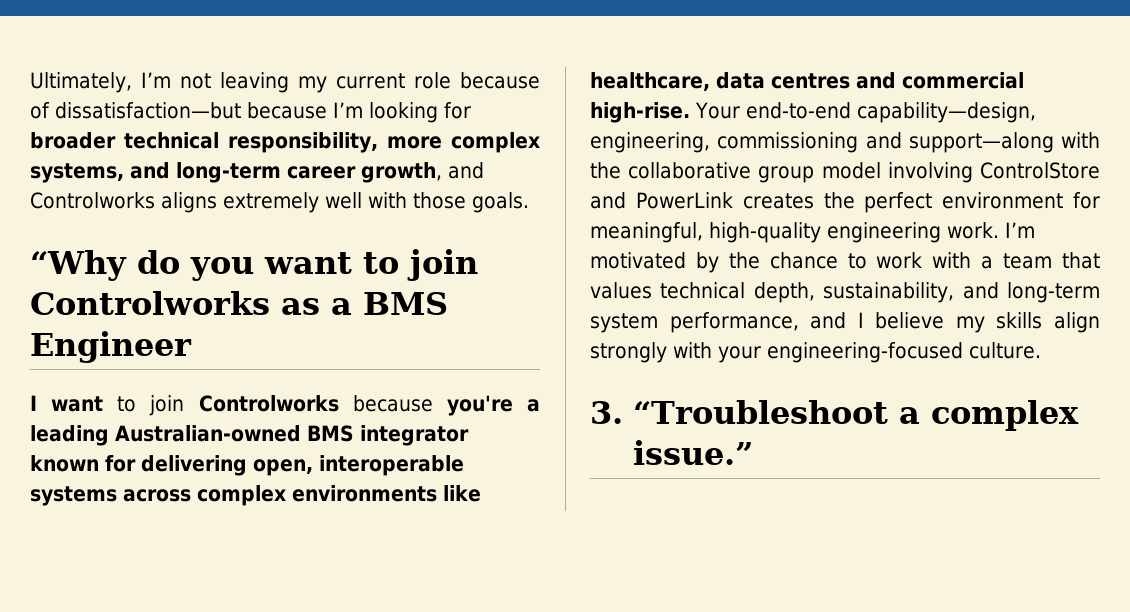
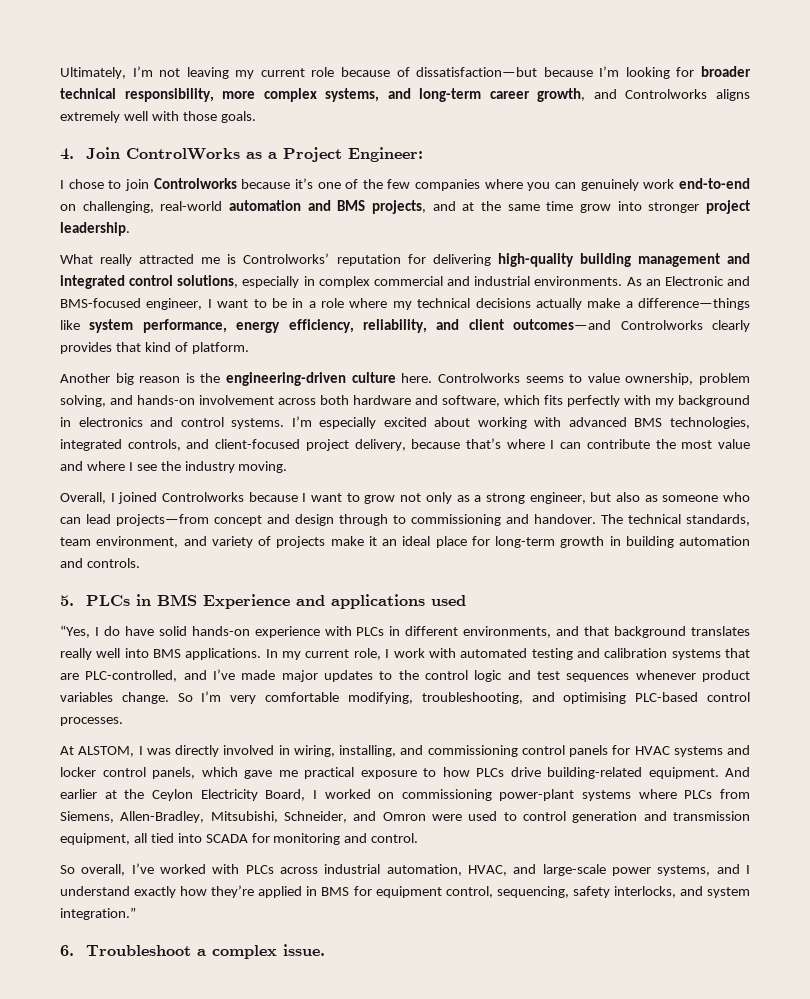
- “Why do you want to join Controlworks as a BMS Engineer
- I want to join Controlworks because you're a leading Australian-owned BMS integrator known for delivering open, interoperable systems across complex environments like healthcare, data centres and commercial high-rise. Your end-to-end capability—design, engineering, commissioning and support—along with the collaborative group model involving ControlStore and PowerLink creates the perfect environment for meaningful, high-quality engineering work. I’m motivated by the chance to work with a team that values technical depth, sustainability, and long-term system performance, and I believe my skills align strongly with your engineering-focused culture.
- 3. “Troubleshoot a complex issue.”
+ 4. Join ControlWorks as a Project Engineer:
+ I chose to join Controlworks because it’s one of the few companies where you can genuinely work end-to-end on challenging, real-world automation and BMS projects, and at the same time grow into stronger project leadership.
+ What really attracted me is Controlworks’ reputation for delivering high-quality building management and integrated control solutions, especially in complex commercial and industrial environments. As an Electronic and BMS-focused engineer, I want to be in a role where my technical decisions actually make a difference—things like system performance, energy efficiency, reliability, and client outcomes—and Controlworks clearly provides that kind of platform.
+ Another big reason is the engineering-driven culture here. Controlworks seems to value ownership, problem solving, and hands-on involvement across both hardware and software, which fits perfectly with my background in electronics and control systems. I’m especially excited about working with advanced BMS technologies, integrated controls, and client-focused project delivery, because that’s where I can contribute the most value and where I see the industry moving.
+ Overall, I joined Controlworks because I want to grow not only as a strong engineer, but also as someone who can lead projects—from concept and design through to commissioning and handover. The technical standards, team environment, and variety of projects make it an ideal place for long-term growth in building automation and controls.
+ 5. PLCs in BMS Experience and applications used
+ “Yes, I do have solid hands-on experience with PLCs in different environments, and that background translates really well into BMS applications. In my current role, I work with automated testing and calibration systems that are PLC-controlled, and I’ve made major updates to the control logic and test sequences whenever product variables change. So I’m very comfortable modifying, troubleshooting, and optimising PLC-based control processes.
+ At ALSTOM, I was directly involved in wiring, installing, and commissioning control panels for HVAC systems and locker control panels, which gave me practical exposure to how PLCs drive building-related equipment. And earlier at the Ceylon Electricity Board, I worked on commissioning power-plant systems where PLCs from Siemens, Allen-Bradley, Mitsubishi, Schneider, and Omron were used to control generation and transmission equipment, all tied into SCADA for monitoring and control.
+ So overall, I’ve worked with PLCs across industrial automation, HVAC, and large-scale power systems, and I understand exactly how they’re applied in BMS for equipment control, sequencing, safety interlocks, and system integration.”
+ 6. Troubleshoot a complex issue.

